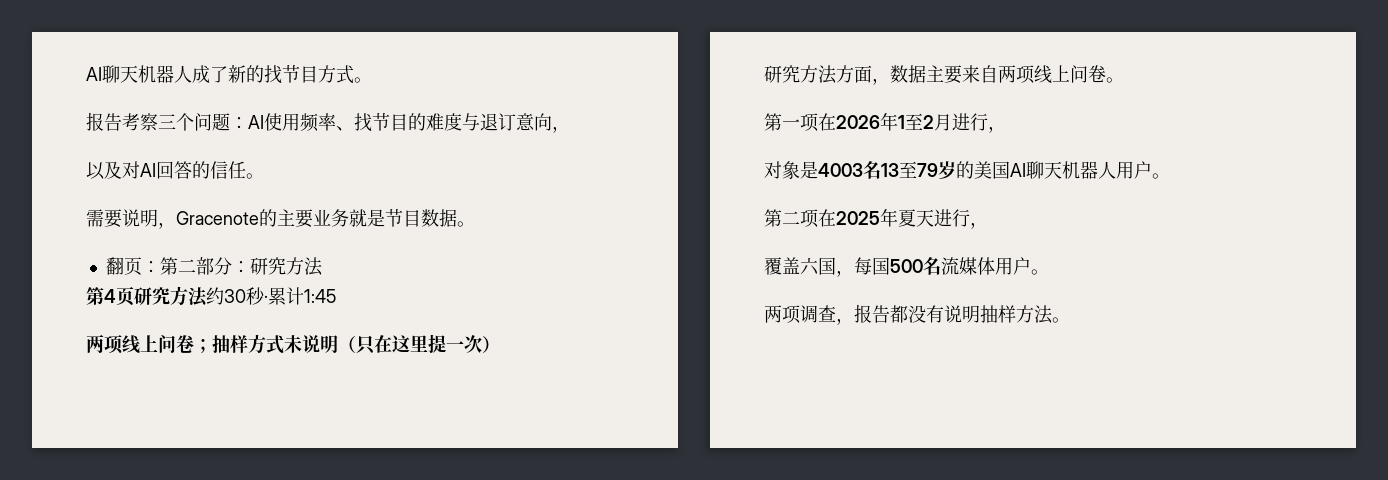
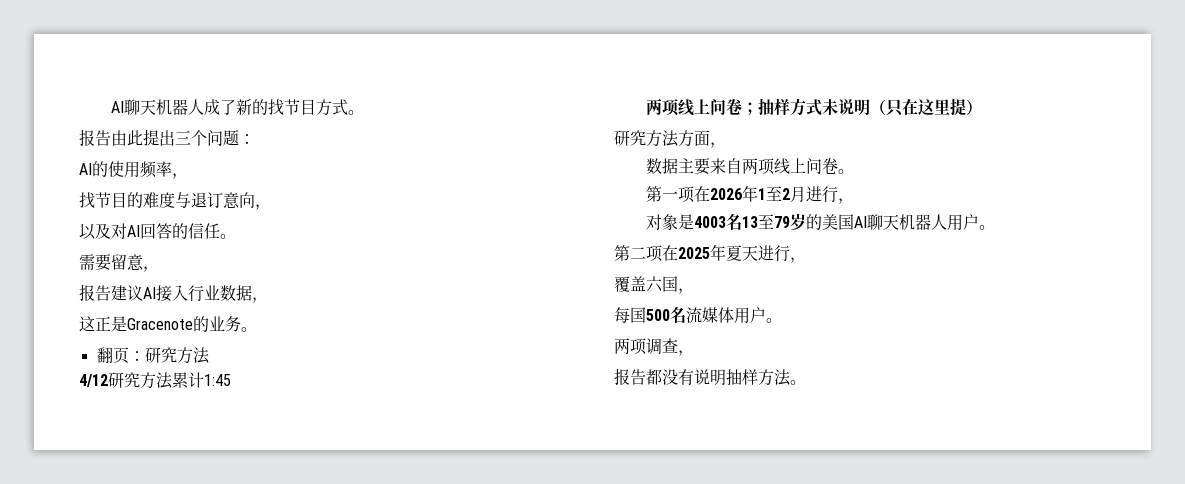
- 报告考察三个问题：AI使用频率、找节目的难度与退订意向，
+ 报告由此提出三个问题：
+ AI的使用频率，
+ 找节目的难度与退订意向，
- 需要说明，Gracenote的主要业务就是节目数据。
+ 需要留意，
+ 报告建议AI接入行业数据，
+ 这正是Gracenote的业务。
- 翻页：第二部分：研究方法
+ 翻页：研究方法
- 第4页研究方法约30秒·累计1:45
+ 4/12研究方法累计1:45
- 两项线上问卷；抽样方式未说明（只在这里提一次）
+ 两项线上问卷；抽样方式未说明（只在这里提）
- 研究方法方面，数据主要来自两项线上问卷。
+ 研究方法方面，
+ 数据主要来自两项线上问卷。
- 覆盖六国，每国500名流媒体用户。
+ 覆盖六国，
+ 每国500名流媒体用户。
- 两项调查，报告都没有说明抽样方法。
+ 两项调查，
+ 报告都没有说明抽样方法。

